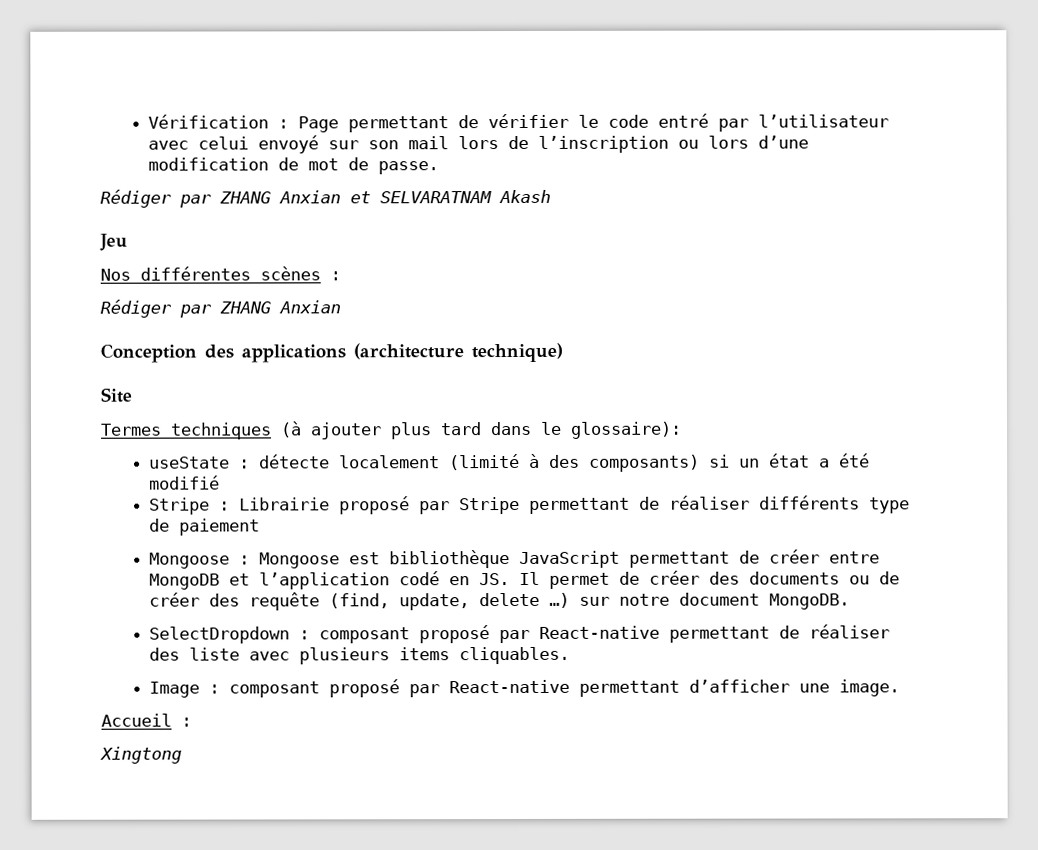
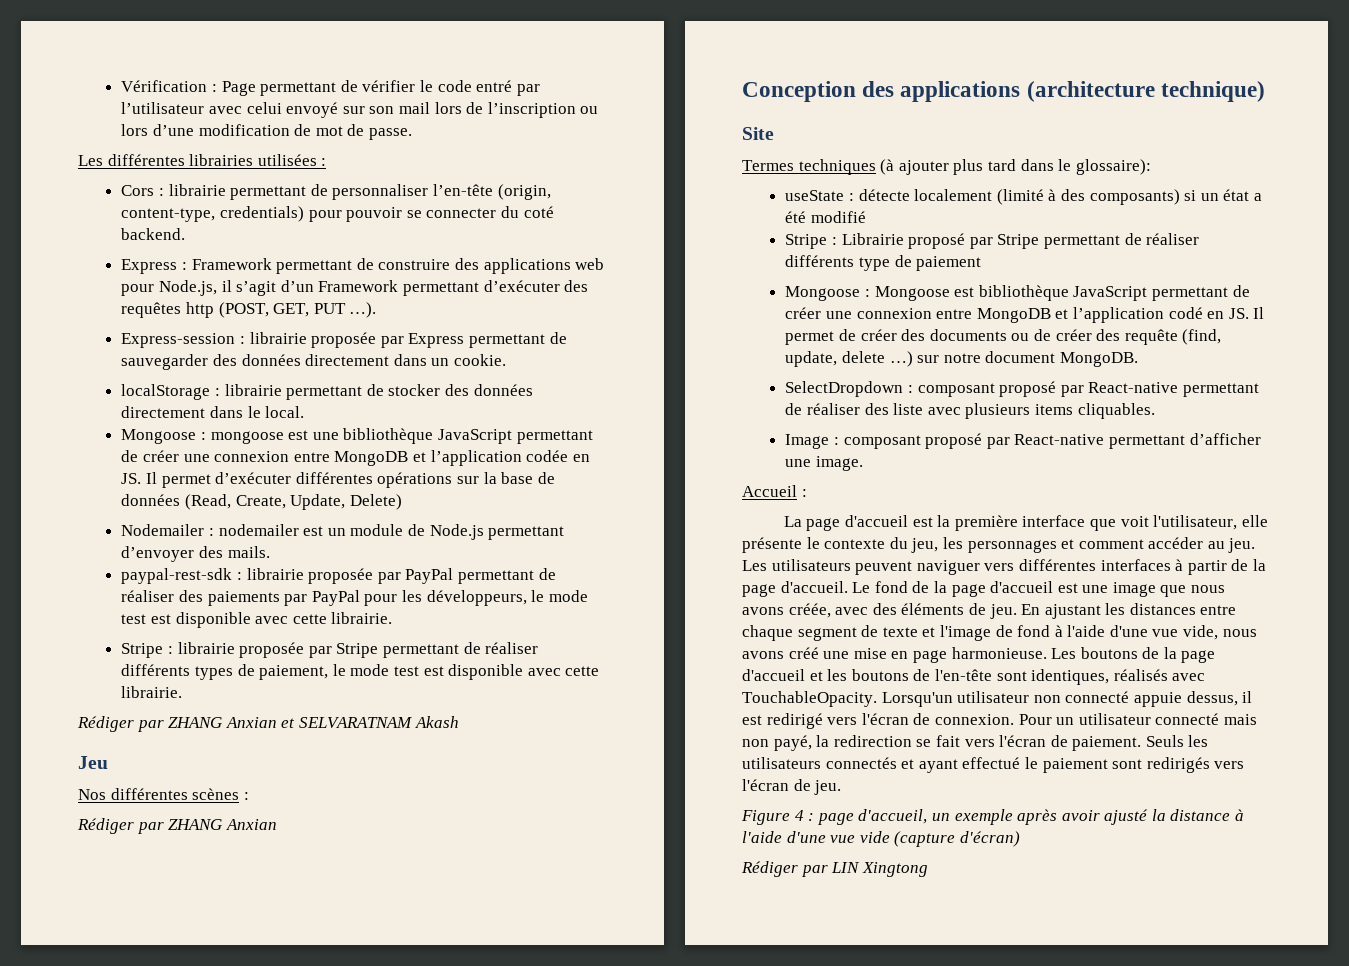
+ Les différentes librairies utilisées :
+ Cors : librairie permettant de personnaliser l’en-tête (origin, content-type, credentials) pour pouvoir se connecter du coté backend.
+ Express : Framework permettant de construire des applications web pour Node.js, il s’agit d’un Framework permettant d’exécuter des requêtes http (POST, GET, PUT …).
+ Express-session : librairie proposée par Express permettant de sauvegarder des données directement dans un cookie.
+ localStorage : librairie permettant de stocker des données directement dans le local.
+ Mongoose : mongoose est une bibliothèque JavaScript permettant de créer une connexion entre MongoDB et l’application codée en JS. Il permet d’exécuter différentes opérations sur la base de données (Read, Create, Update, Delete)
+ Nodemailer : nodemailer est un module de Node.js permettant d’envoyer des mails.
+ paypal-rest-sdk : librairie proposée par PayPal permettant de réaliser des paiements par PayPal pour les développeurs, le mode test est disponible avec cette librairie.
+ Stripe : librairie proposée par Stripe permettant de réaliser différents types de paiement, le mode test est disponible avec cette librairie.
- Mongoose : Mongoose est bibliothèque JavaScript permettant de créer entre MongoDB et l’application codé en JS. Il permet de créer des documents ou de créer des requête (find, update, delete …) sur notre document MongoDB.
+ Mongoose : Mongoose est bibliothèque JavaScript permettant de créer une connexion entre MongoDB et l’application codé en JS. Il permet de créer des documents ou de créer des requête (find, update, delete …) sur notre document MongoDB.
- Xingtong
+ La page d'accueil est la première interface que voit l'utilisateur, elle présente le contexte du jeu, les personnages et comment accéder au jeu. Les utilisateurs peuvent naviguer vers différentes interfaces à partir de la page d'accueil. Le fond de la page d'accueil est une image que nous avons créée, avec des éléments de jeu. En ajustant les distances entre chaque segment de texte et l'image de fond à l'aide d'une vue vide, nous avons créé une mise en page harmonieuse. Les boutons de la page d'accueil et les boutons de l'en-tête sont identiques, réalisés avec TouchableOpacity. Lorsqu'un utilisateur non connecté appuie dessus, il est redirigé vers l'écran de connexion. Pour un utilisateur connecté mais non payé, la redirection se fait vers l'écran de paiement. Seuls les utilisateurs connectés et ayant effectué le paiement sont redirigés vers l'écran de jeu.
+ Figure 4 : page d'accueil, un exemple après avoir ajusté la distance à l'aide d'une vue vide (capture d'écran)
+ Rédiger par LIN Xingtong

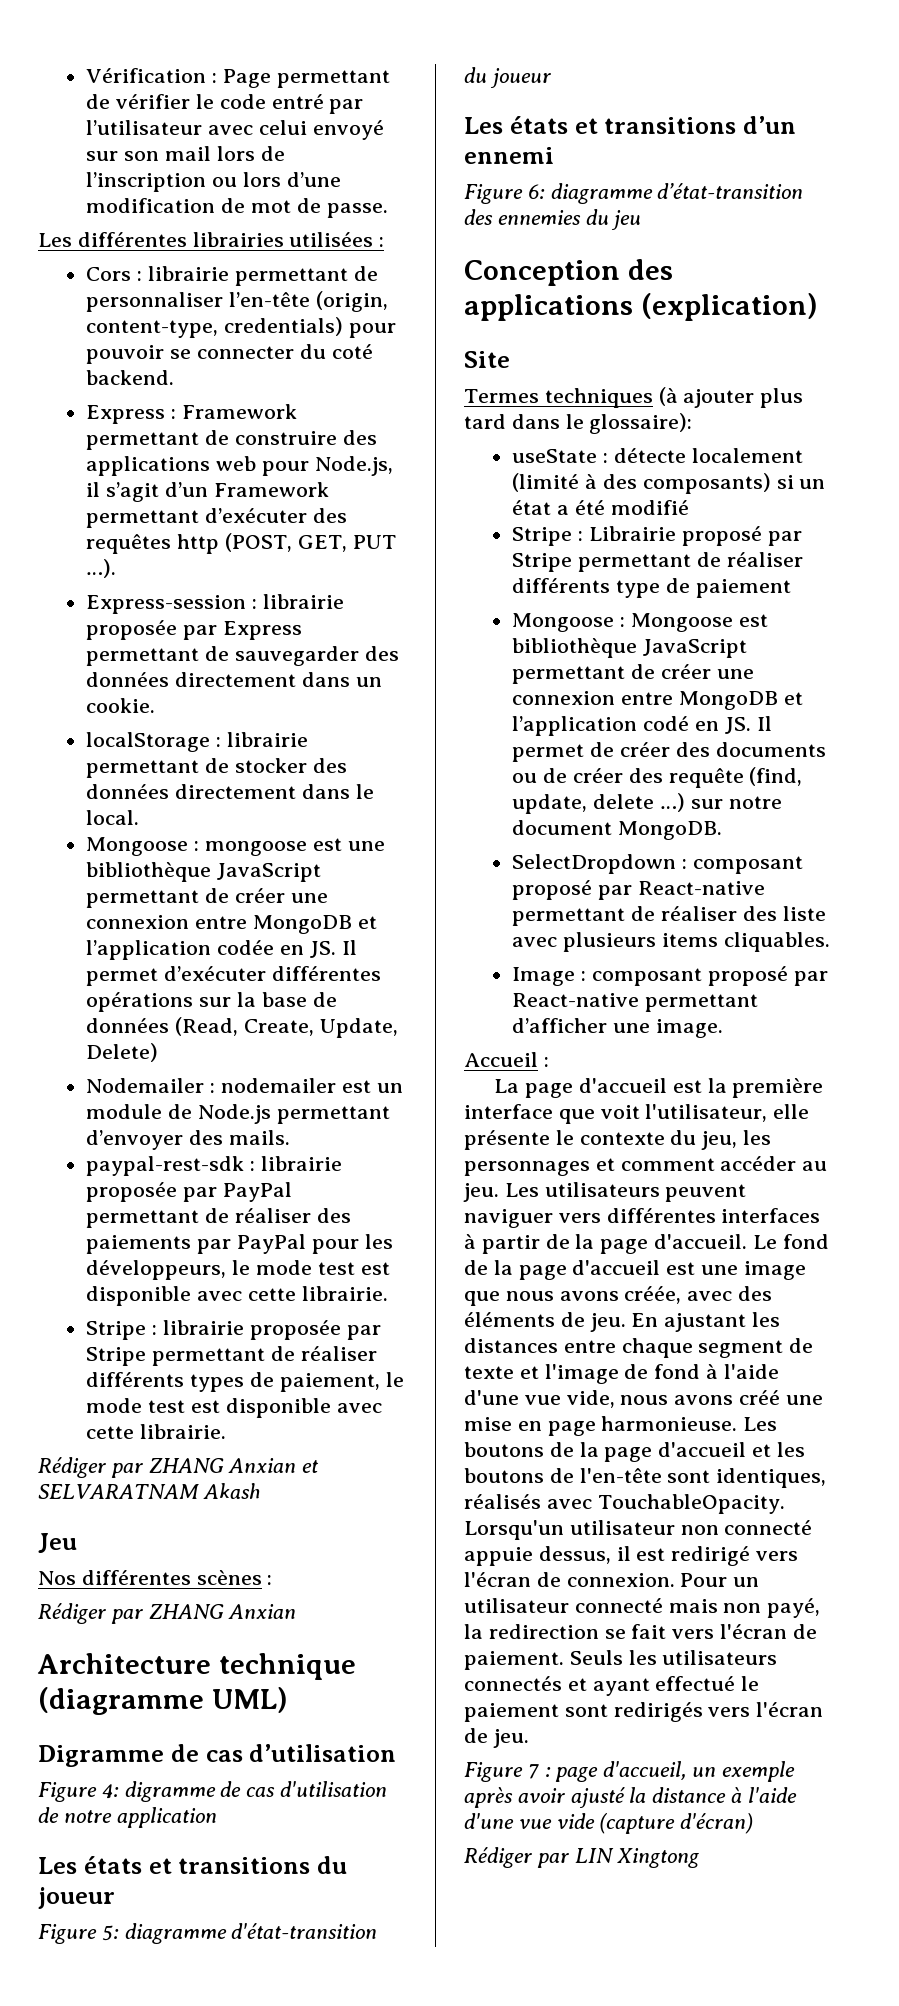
+ Architecture technique (diagramme UML)
+ Digramme de cas d’utilisation
+ Figure 4: digramme de cas d'utilisation de notre application
+ Les états et transitions du joueur
+ Figure 5: diagramme d'état-transition du joueur
+ Les états et transitions d’un ennemi
+ Figure 6: diagramme d’état-transition des ennemies du jeu
- Conception des applications (architecture technique)
+ Conception des applications (explication)
- Figure 4 : page d'accueil, un exemple après avoir ajusté la distance à l'aide d'une vue vide (capture d'écran)
+ Figure 7 : page d'accueil, un exemple après avoir ajusté la distance à l'aide d'une vue vide (capture d'écran)

